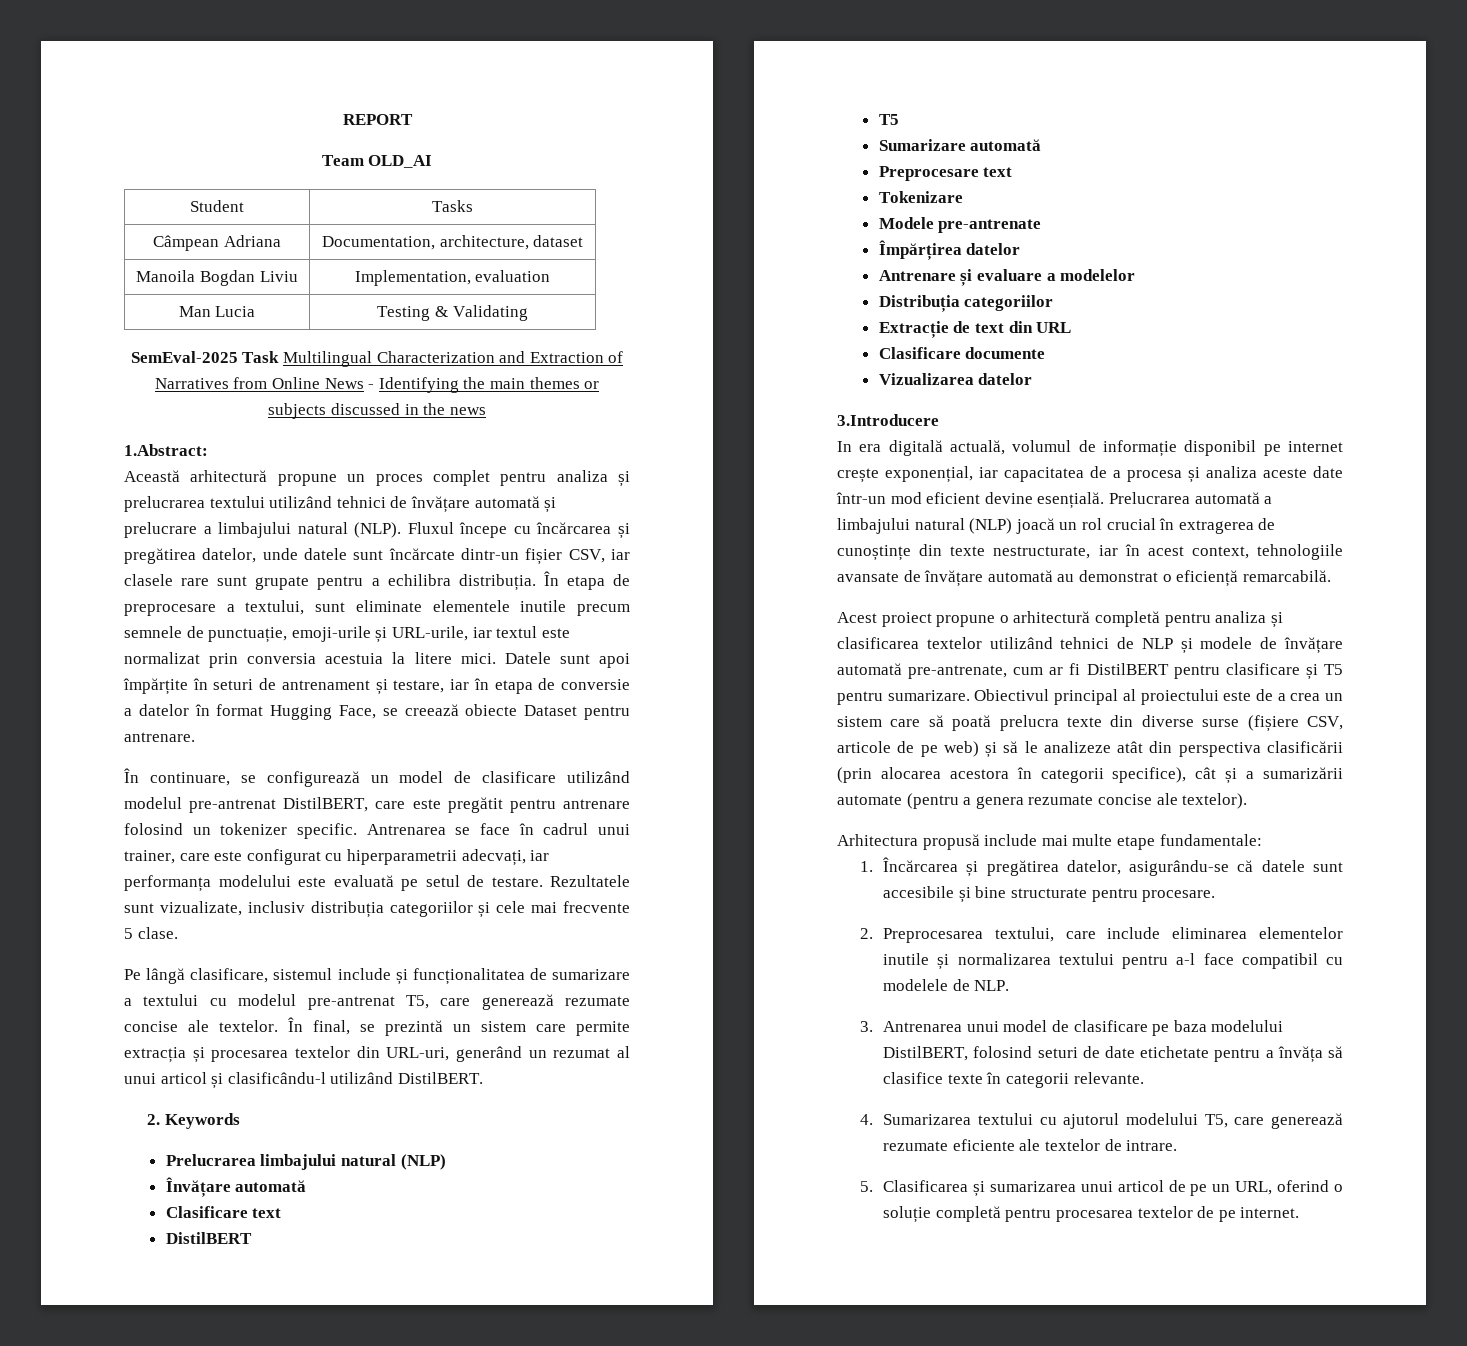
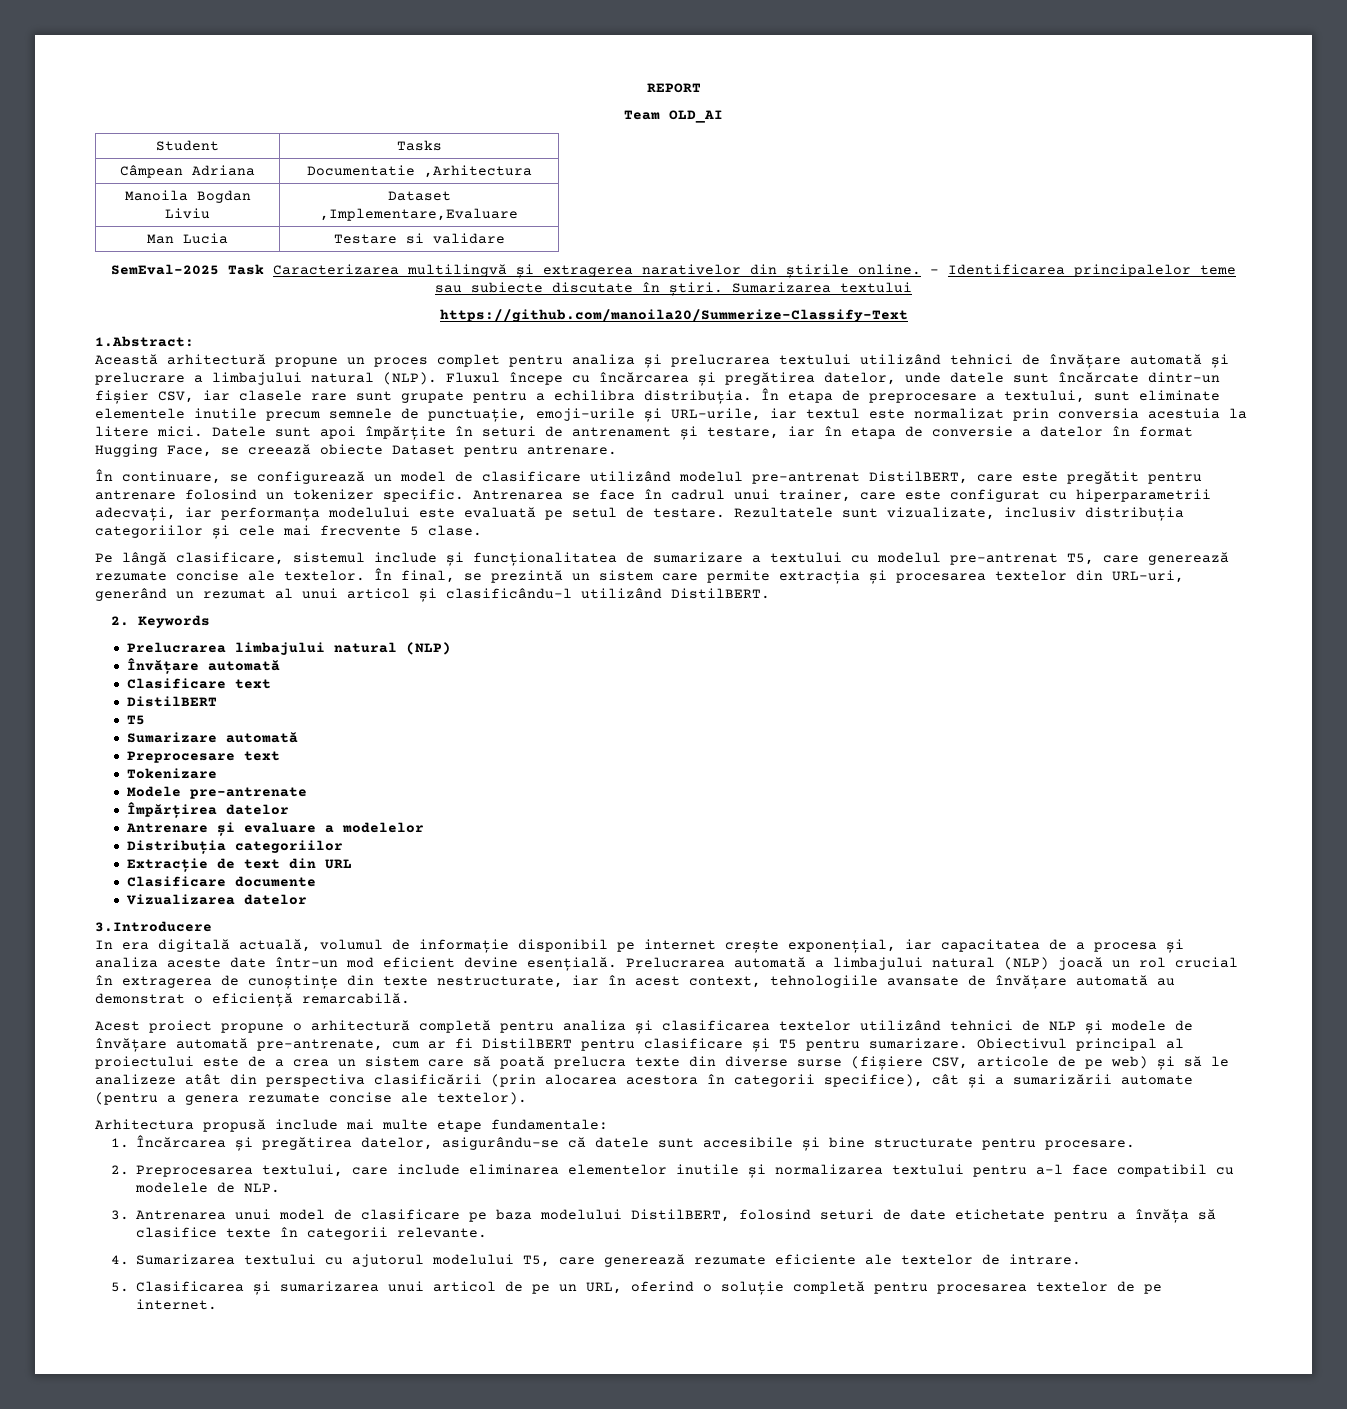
- Câmpean Adriana | Documentation, architecture, dataset
+ Câmpean Adriana | Documentatie ,Arhitectura
- Manoila Bogdan Liviu | Implementation, evaluation
+ Manoila Bogdan Liviu | Dataset ,Implementare,Evaluare
- Man Lucia | Testing & Validating
+ Man Lucia | Testare si validare
- SemEval-2025 Task Multilingual Characterization and Extraction of Narratives from Online News - Identifying the main themes or subjects discussed in the news
+ SemEval-2025 Task Caracterizarea multilingvă și extragerea narativelor din știrile online. - Identificarea principalelor teme sau subiecte discutate în știri. Sumarizarea textului
+ https://github.com/manoila20/Summerize-Classify-Text

